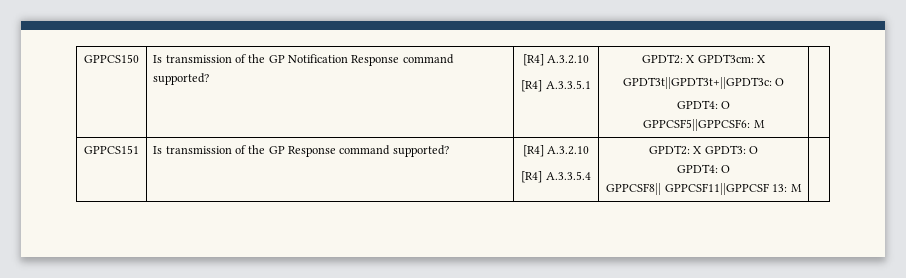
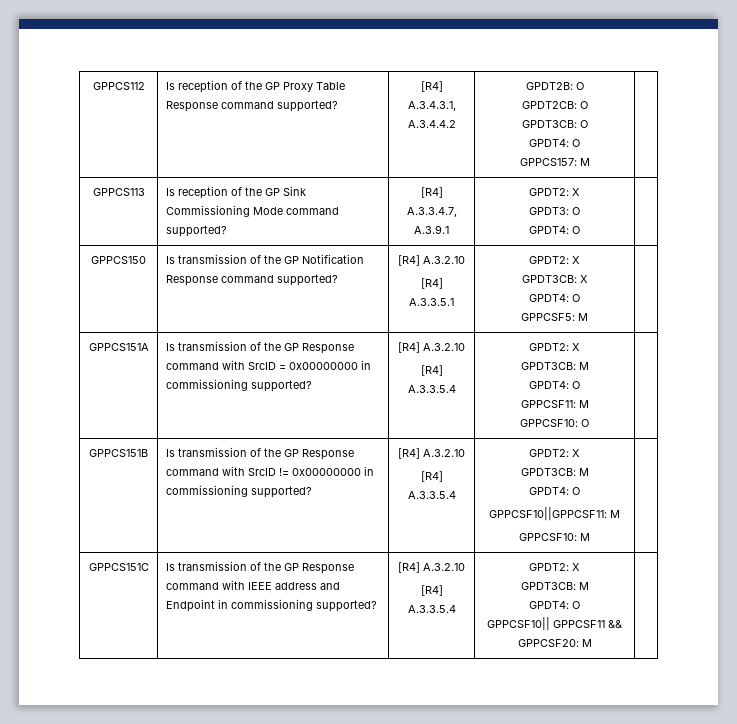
+ GPPCS112 | Is reception of the GP Proxy Table Response command supported? | [R4] A.3.4.3.1, A.3.4.4.2 | GPDT2B: O
+ GPDT2CB: O
+ GPDT3CB: O
+ GPDT4: O
+ GPPCS157: M |
+ GPPCS113 | Is reception of the GP Sink Commissioning Mode command supported? | [R4] A.3.3.4.7, A.3.9.1 | GPDT2: X
+ GPDT3: O
+ GPDT4: O |
  GPPCS150 | Is transmission of the GP Notification Response command supported? | [R4] A.3.2.10
- [R4] A.3.3.5.1 | GPDT2: X GPDT3cm: X
- GPDT3t||GPDT3t+||GPDT3c: O
+ [R4] A.3.3.5.1 | GPDT2: X
+ GPDT3CB: X
  GPDT4: O
- GPPCSF5||GPPCSF6: M |
- GPPCS151 | Is transmission of the GP Response command supported? | [R4] A.3.2.10
- [R4] A.3.3.5.4 | GPDT2: X GPDT3: O
+ GPPCSF5: M |
+ GPPCS151A | Is transmission of the GP Response command with SrcID = 0x00000000 in commissioning supported? | [R4] A.3.2.10
+ [R4] A.3.3.5.4 | GPDT2: X
+ GPDT3CB: M
  GPDT4: O
- GPPCSF8|| GPPCSF11||GPPCSF 13: M |
+ GPPCSF11: M
+ GPPCSF10: O |
+ GPPCS151B | Is transmission of the GP Response command with SrcID != 0x00000000 in commissioning supported? | [R4] A.3.2.10
+ [R4] A.3.3.5.4 | GPDT2: X
+ GPDT3CB: M
+ GPDT4: O
+ GPPCSF10||GPPCSF11: M
+ GPPCSF10: M |
+ GPPCS151C | Is transmission of the GP Response command with IEEE address and Endpoint in commissioning supported? | [R4] A.3.2.10
+ [R4] A.3.3.5.4 | GPDT2: X
+ GPDT3CB: M
+ GPDT4: O
+ GPPCSF10|| GPPCSF11 && GPPCSF20: M |

